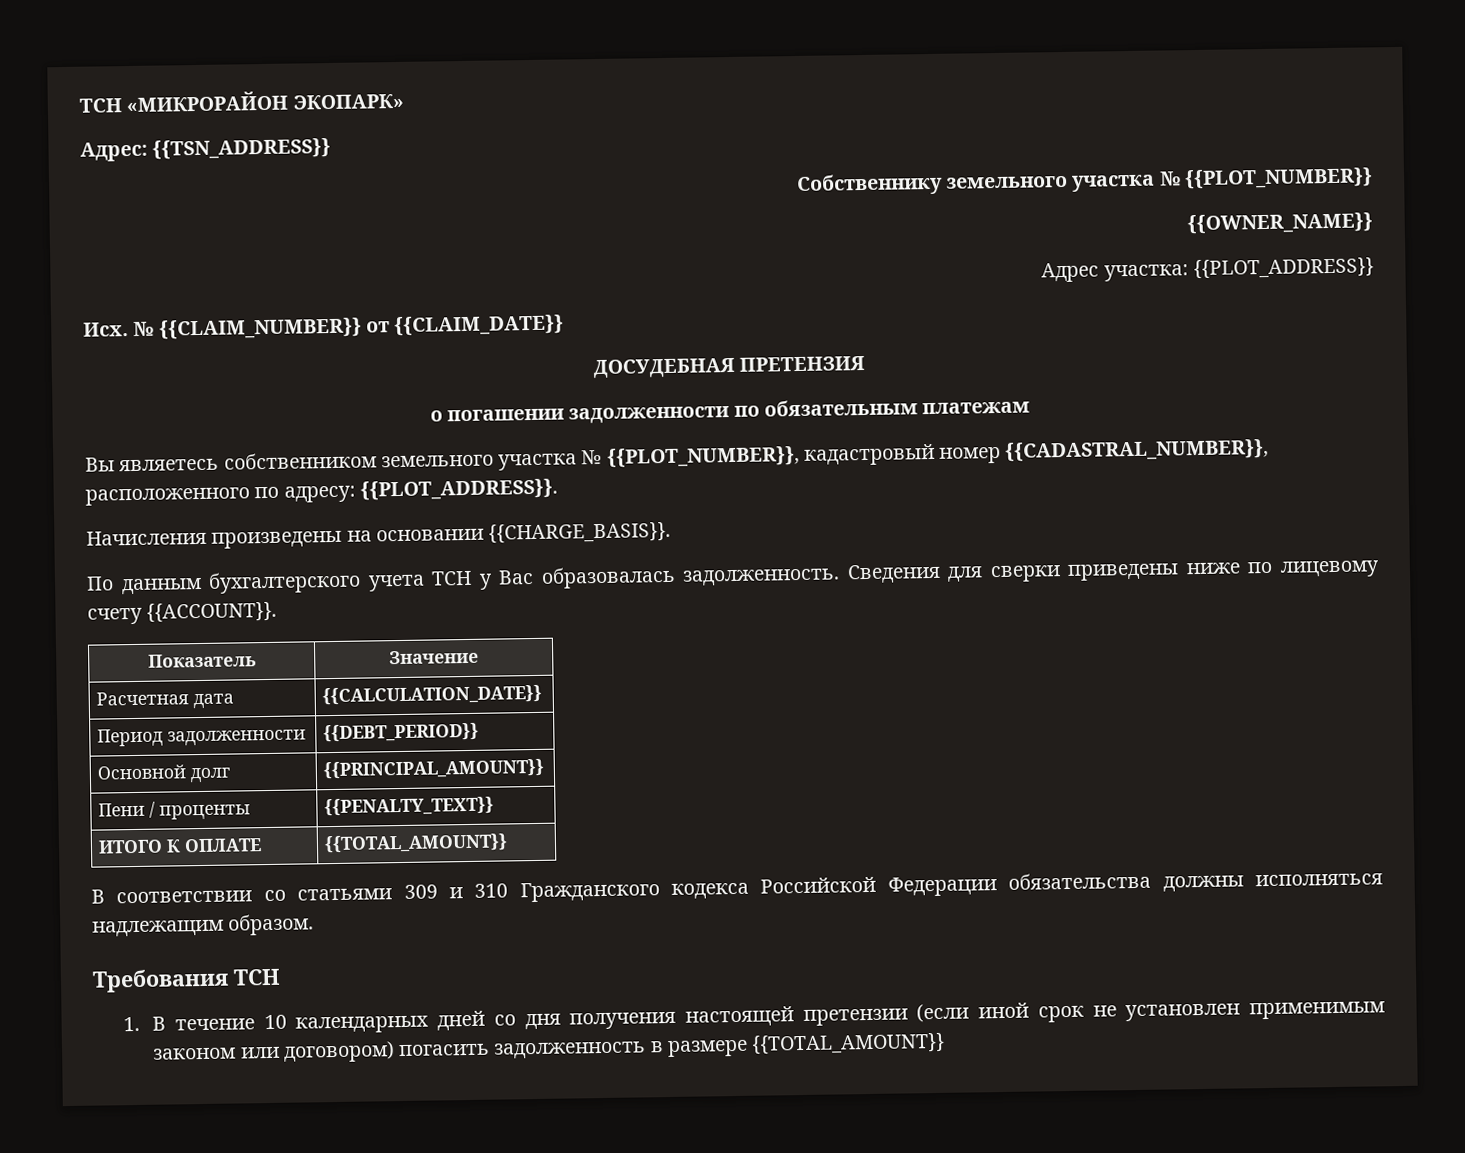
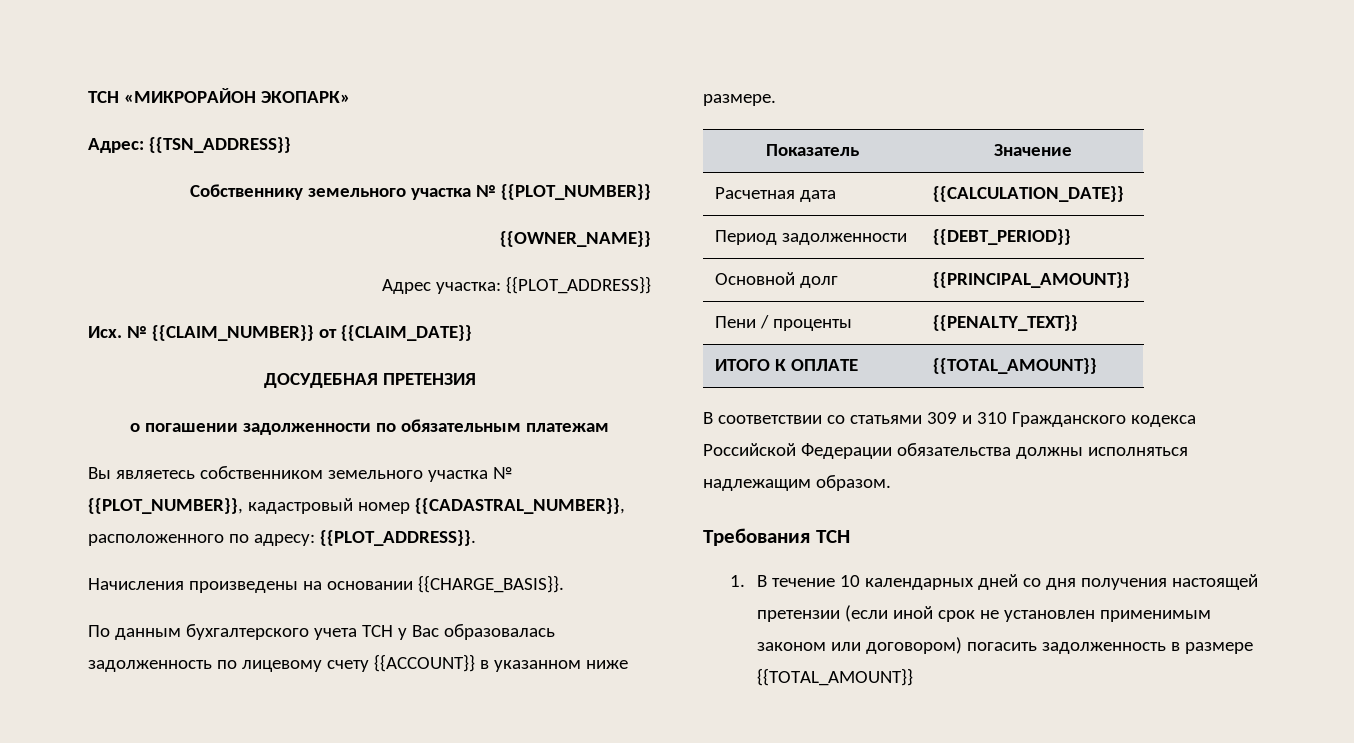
- По данным бухгалтерского учета ТСН у Вас образовалась задолженность. Сведения для сверки приведены ниже по лицевому счету {{ACCOUNT}}.
+ По данным бухгалтерского учета ТСН у Вас образовалась задолженность по лицевому счету {{ACCOUNT}} в указанном ниже размере.

